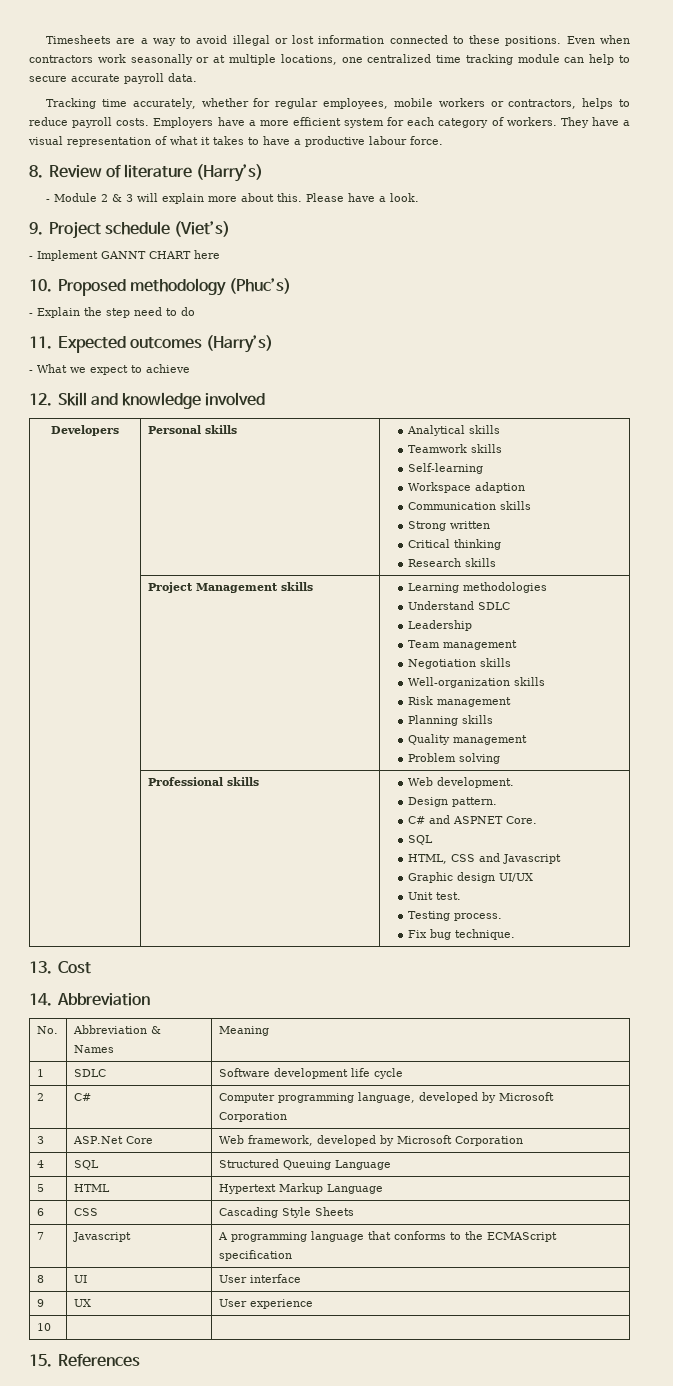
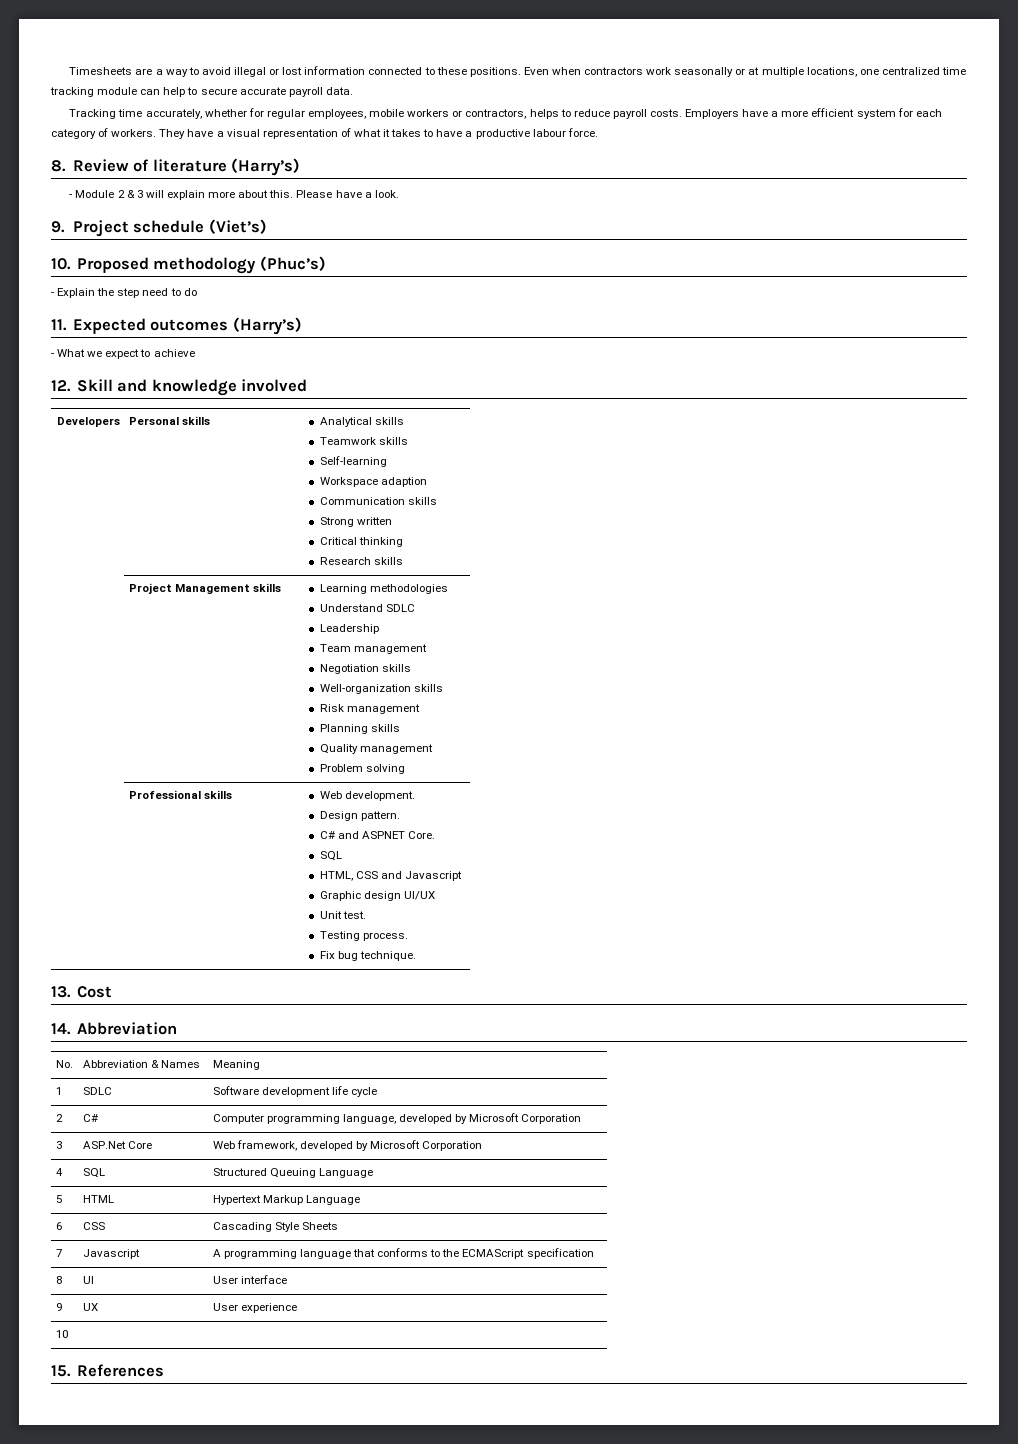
- - Implement GANNT CHART here

